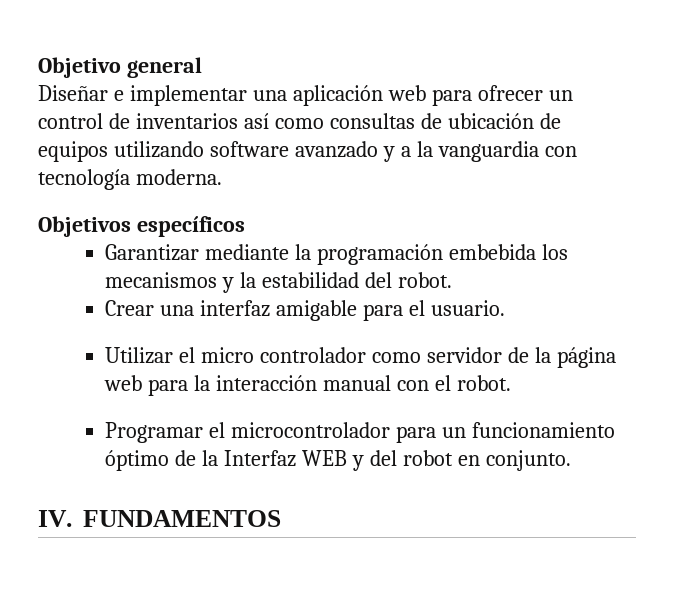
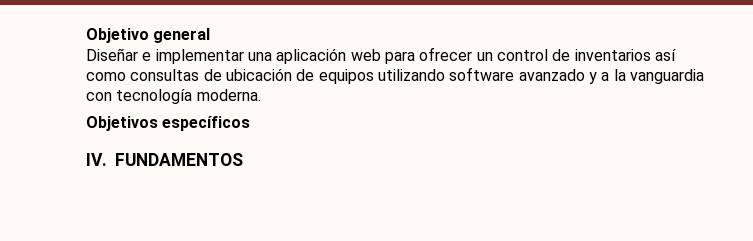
- Garantizar mediante la programación embebida los mecanismos y la estabilidad del robot.
- Crear una interfaz amigable para el usuario.
- Utilizar el micro controlador como servidor de la página web para la interacción manual con el robot.
- Programar el microcontrolador para un funcionamiento óptimo de la Interfaz WEB y del robot en conjunto.

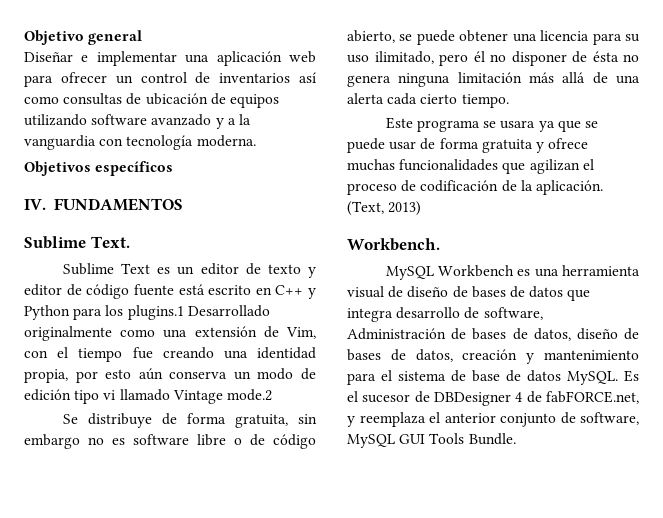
+ Sublime Text.
+ Sublime Text es un editor de texto y editor de código fuente está escrito en C++ y Python para los plugins.1 Desarrollado originalmente como una extensión de Vim, con el tiempo fue creando una identidad propia, por esto aún conserva un modo de edición tipo vi llamado Vintage mode.2
+ Se distribuye de forma gratuita, sin embargo no es software libre o de código abierto, se puede obtener una licencia para su uso ilimitado, pero él no disponer de ésta no genera ninguna limitación más allá de una alerta cada cierto tiempo.
+ Este programa se usara ya que se puede usar de forma gratuita y ofrece muchas funcionalidades que agilizan el proceso de codificación de la aplicación. (Text, 2013)
+ Workbench.
+ MySQL Workbench es una herramienta visual de diseño de bases de datos que integra desarrollo de software, Administración de bases de datos, diseño de bases de datos, creación y mantenimiento para el sistema de base de datos MySQL. Es el sucesor de DBDesigner 4 de fabFORCE.net, y reemplaza el anterior conjunto de software, MySQL GUI Tools Bundle.

